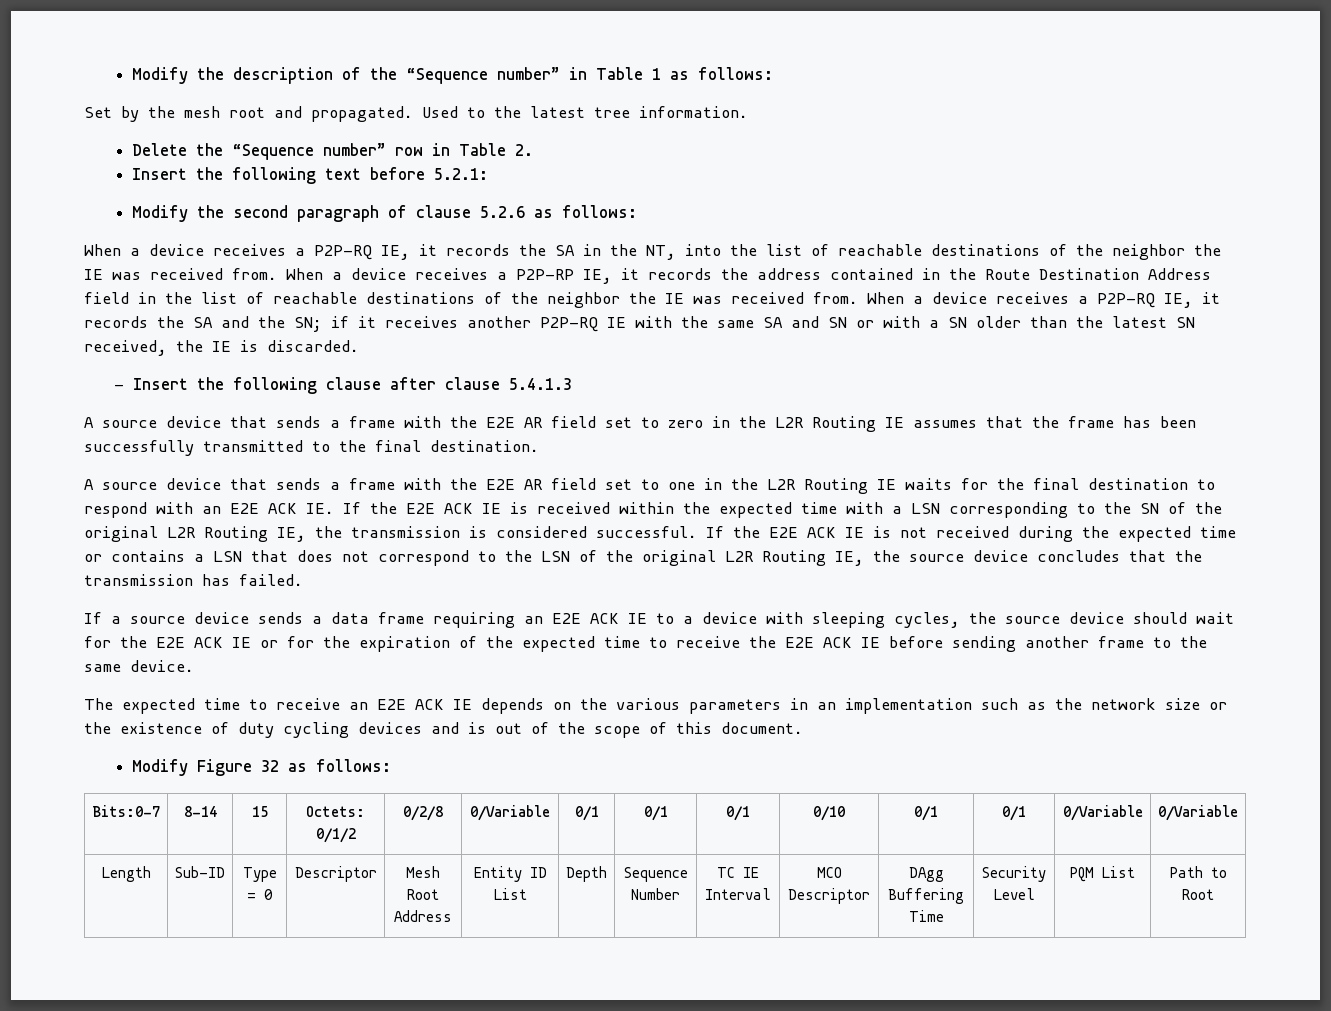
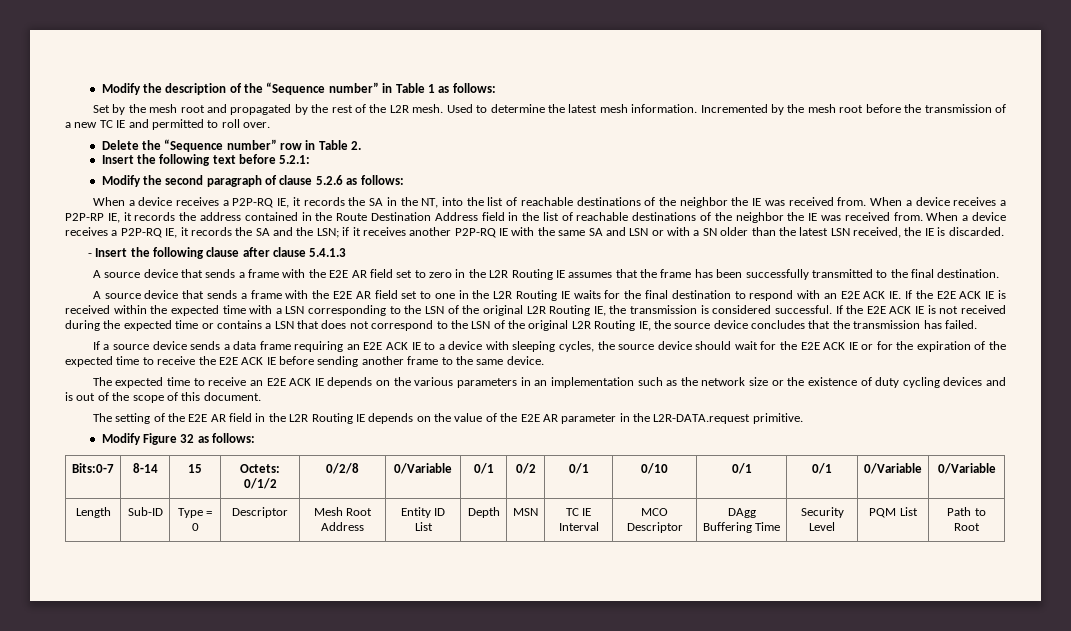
- Set by the mesh root and propagated.
+ Set by the mesh root and propagated by the rest of the L2R mesh.
- Used to the latest tree information.
+ Used to determine the latest mesh information. Incremented by the mesh root before the transmission of a new TC IE and permitted to roll over.
- When a device receives a P2P-RQ IE, it records the SA and the SN; if it receives another P2P-RQ IE with the same SA and SN or with a SN older than the latest SN received, the IE is discarded.
+ When a device receives a P2P-RQ IE, it records the SA and the LSN; if it receives another P2P-RQ IE with the same SA and LSN or with a SN older than the latest LSN received, the IE is discarded.
- A source device that sends a frame with the E2E AR field set to one in the L2R Routing IE waits for the final destination to respond with an E2E ACK IE. If the E2E ACK IE is received within the expected time with a LSN corresponding to the SN of the original L2R Routing IE, the transmission is considered successful.
+ A source device that sends a frame with the E2E AR field set to one in the L2R Routing IE waits for the final destination to respond with an E2E ACK IE. If the E2E ACK IE is received within the expected time with a LSN corresponding to the LSN of the original L2R Routing IE, the transmission is considered successful.
+ The setting of the E2E AR field in the L2R Routing IE depends on the value of the E2E AR parameter in the L2R-DATA.request primitive.
- Bits:0-7 | 8-14 | 15 | Octets: 0/1/2 | 0/2/8 | 0/Variable | 0/1 | 0/1 | 0/1 | 0/10 | 0/1 | 0/1 | 0/Variable | 0/Variable
+ Bits:0-7 | 8-14 | 15 | Octets: 0/1/2 | 0/2/8 | 0/Variable | 0/1 | 0/2 | 0/1 | 0/10 | 0/1 | 0/1 | 0/Variable | 0/Variable
- Length | Sub-ID | Type = 0 | Descriptor | Mesh Root Address | Entity ID List | Depth | Sequence Number | TC IE Interval | MCO Descriptor | DAgg Buffering Time | Security Level | PQM List | Path to Root
+ Length | Sub-ID | Type = 0 | Descriptor | Mesh Root Address | Entity ID List | Depth | MSN | TC IE Interval | MCO Descriptor | DAgg Buffering Time | Security Level | PQM List | Path to Root

